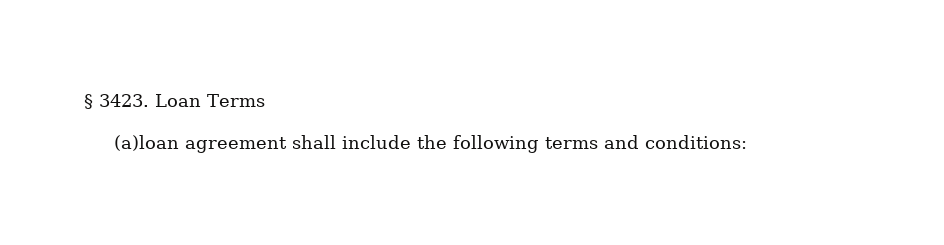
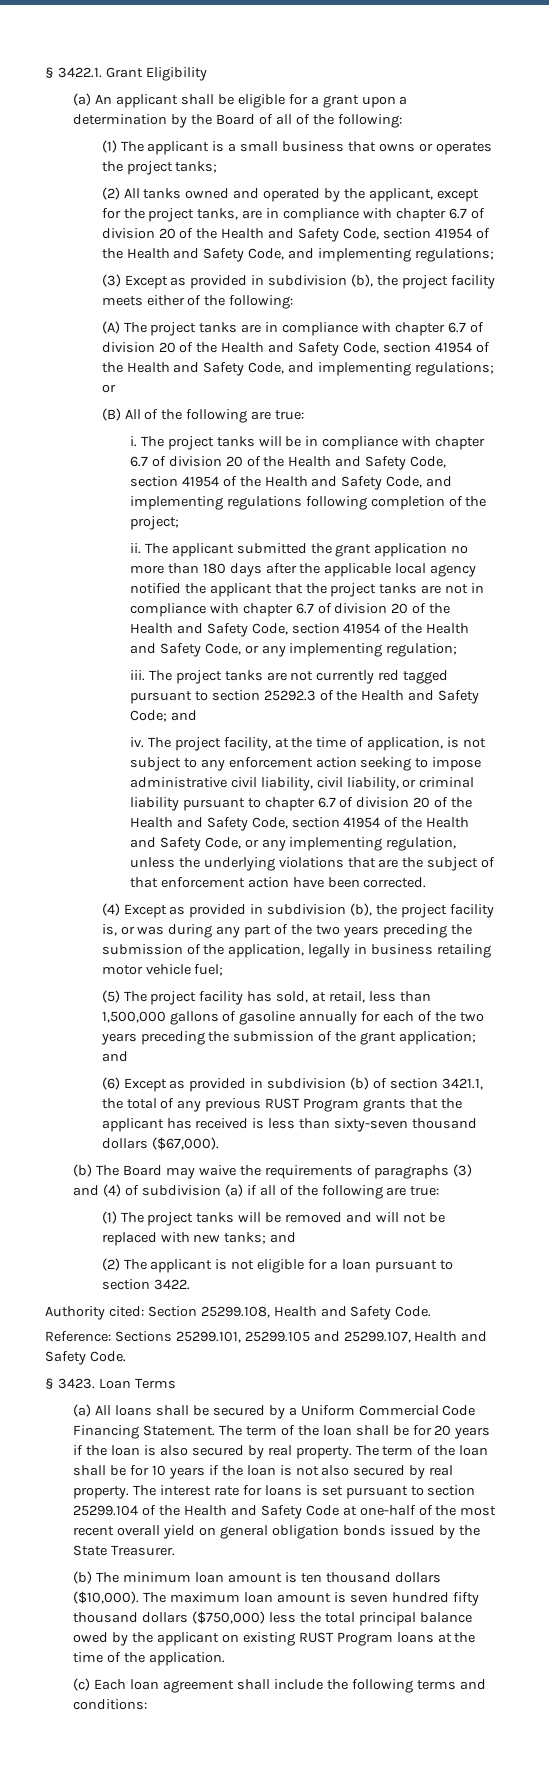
+ § 3422.1. Grant Eligibility
+ (a) An applicant shall be eligible for a grant upon a determination by the Board of all of the following:
+ (1) The applicant is a small business that owns or operates the project tanks;
+ (2) All tanks owned and operated by the applicant, except for the project tanks, are in compliance with chapter 6.7 of division 20 of the Health and Safety Code, section 41954 of the Health and Safety Code, and implementing regulations;
+ (3) Except as provided in subdivision (b), the project facility meets either of the following:
+ (A) The project tanks are in compliance with chapter 6.7 of division 20 of the Health and Safety Code, section 41954 of the Health and Safety Code, and implementing regulations; or
+ (B) All of the following are true:
+ i. The project tanks will be in compliance with chapter 6.7 of division 20 of the Health and Safety Code, section 41954 of the Health and Safety Code, and implementing regulations following completion of the project;
+ ii. The applicant submitted the grant application no more than 180 days after the applicable local agency notified the applicant that the project tanks are not in compliance with chapter 6.7 of division 20 of the Health and Safety Code, section 41954 of the Health and Safety Code, or any implementing regulation;
+ iii. The project tanks are not currently red tagged pursuant to section 25292.3 of the Health and Safety Code; and
+ iv. The project facility, at the time of application, is not subject to any enforcement action seeking to impose administrative civil liability, civil liability, or criminal liability pursuant to chapter 6.7 of division 20 of the Health and Safety Code, section 41954 of the Health and Safety Code, or any implementing regulation, unless the underlying violations that are the subject of that enforcement action have been corrected.
+ (4) Except as provided in subdivision (b), the project facility is, or was during any part of the two years preceding the submission of the application, legally in business retailing motor vehicle fuel;
+ (5) The project facility has sold, at retail, less than 1,500,000 gallons of gasoline annually for each of the two years preceding the submission of the grant application; and
+ (6) Except as provided in subdivision (b) of section 3421.1, the total of any previous RUST Program grants that the applicant has received is less than sixty-seven thousand dollars ($67,000).
+ (b) The Board may waive the requirements of paragraphs (3) and (4) of subdivision (a) if all of the following are true:
+ (1) The project tanks will be removed and will not be replaced with new tanks; and
+ (2) The applicant is not eligible for a loan pursuant to section 3422.
+ Authority cited: Section 25299.108, Health and Safety Code.
+ Reference: Sections 25299.101, 25299.105 and 25299.107, Health and Safety Code.
  § 3423. Loan Terms
- (a)loan agreement shall include the following terms and conditions:
+ (a) All loans shall be secured by a Uniform Commercial Code Financing Statement. The term of the loan shall be for 20 years if the loan is also secured by real property. The term of the loan shall be for 10 years if the loan is not also secured by real property. The interest rate for loans is set pursuant to section 25299.104 of the Health and Safety Code at one-half of the most recent overall yield on general obligation bonds issued by the State Treasurer.
+ (b) The minimum loan amount is ten thousand dollars ($10,000). The maximum loan amount is seven hundred fifty thousand dollars ($750,000) less the total principal balance owed by the applicant on existing RUST Program loans at the time of the application.
+ (c) Each loan agreement shall include the following terms and conditions:

